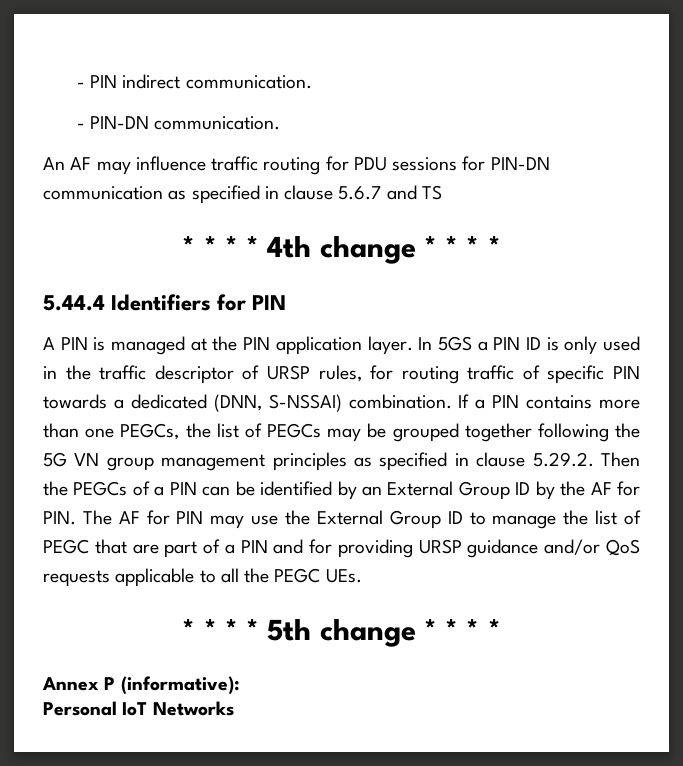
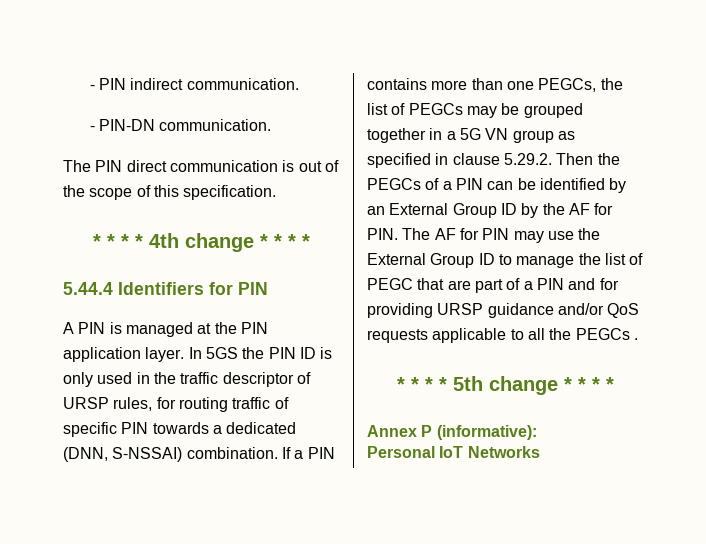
- An AF may influence traffic routing for PDU sessions for PIN-DN communication as specified in clause 5.6.7 and TS
+ The PIN direct communication is out of the scope of this specification.
- In 5GS a PIN ID is only used in the traffic descriptor of URSP rules, for routing traffic of specific PIN towards a dedicated (DNN, S-NSSAI) combination.
+ In 5GS the PIN ID is only used in the traffic descriptor of URSP rules, for routing traffic of specific PIN towards a dedicated (DNN, S-NSSAI) combination.
- If a PIN contains more than one PEGCs, the list of PEGCs may be grouped together following the 5G VN group management principles as specified in clause 5.29.2. Then the PEGCs of a PIN can be identified by an External Group ID by the AF for PIN. The AF for PIN may use the External Group ID to manage the list of PEGC that are part of a PIN and for providing URSP guidance and/or QoS requests applicable to all the PEGC UEs.
+ If a PIN contains more than one PEGCs, the list of PEGCs may be grouped together in a 5G VN group as specified in clause 5.29.2. Then the PEGCs of a PIN can be identified by an External Group ID by the AF for PIN. The AF for PIN may use the External Group ID to manage the list of PEGC that are part of a PIN and for providing URSP guidance and/or QoS requests applicable to all the PEGCs .

